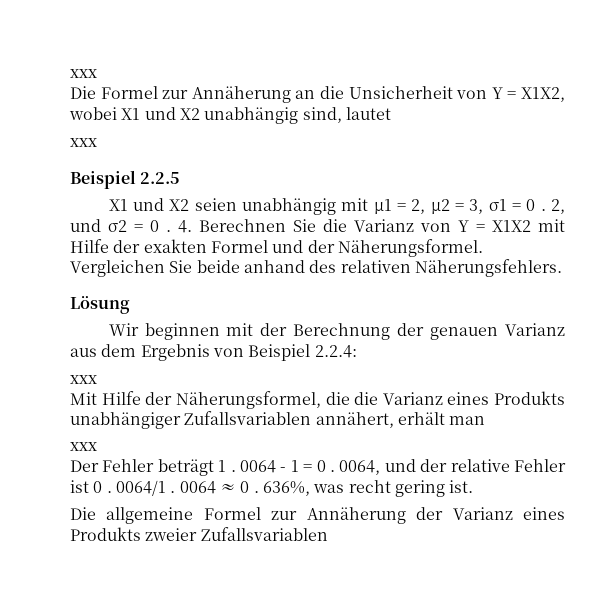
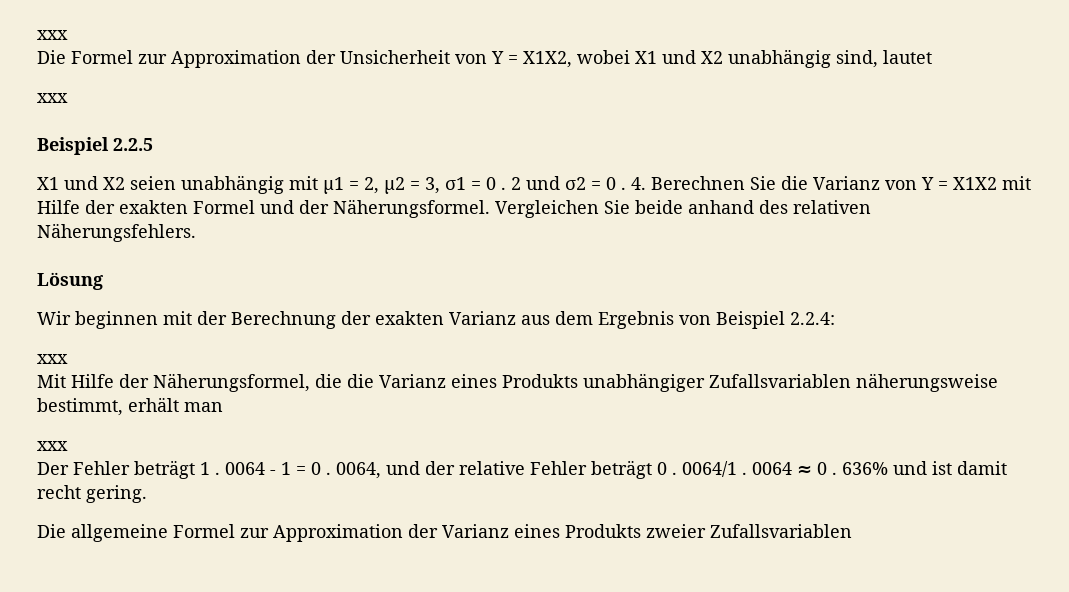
- Die Formel zur Annäherung an die Unsicherheit von Y = X1X2, wobei X1 und X2 unabhängig sind, lautet
+ Die Formel zur Approximation der Unsicherheit von Y = X1X2, wobei X1 und X2 unabhängig sind, lautet
- 2, und σ2 = 0 .
+ 2 und σ2 = 0 .
- Wir beginnen mit der Berechnung der genauen Varianz aus dem Ergebnis von Beispiel 2.2.4:
+ Wir beginnen mit der Berechnung der exakten Varianz aus dem Ergebnis von Beispiel 2.2.4:
- Mit Hilfe der Näherungsformel, die die Varianz eines Produkts unabhängiger Zufallsvariablen annähert, erhält man
+ Mit Hilfe der Näherungsformel, die die Varianz eines Produkts unabhängiger Zufallsvariablen näherungsweise bestimmt, erhält man
- 0064, und der relative Fehler ist 0 .
+ 0064, und der relative Fehler beträgt 0 .
- 636%, was recht gering ist.
+ 636% und ist damit recht gering.
- Die allgemeine Formel zur Annäherung der Varianz eines Produkts zweier Zufallsvariablen
+ Die allgemeine Formel zur Approximation der Varianz eines Produkts zweier Zufallsvariablen

